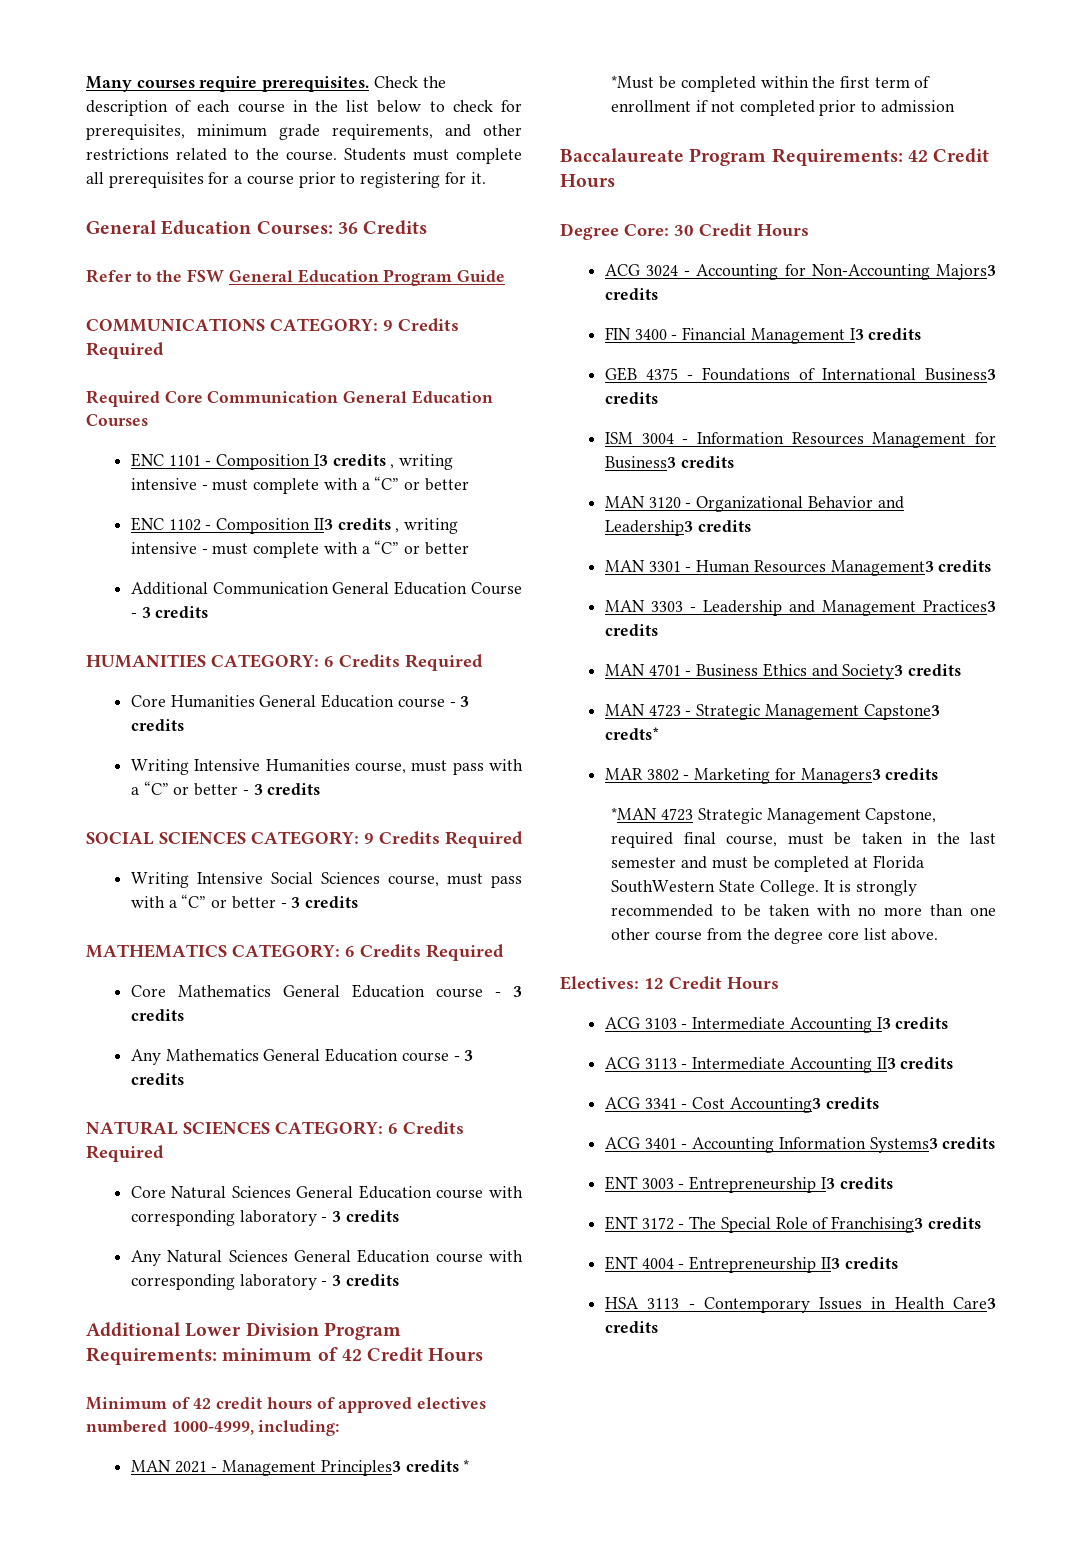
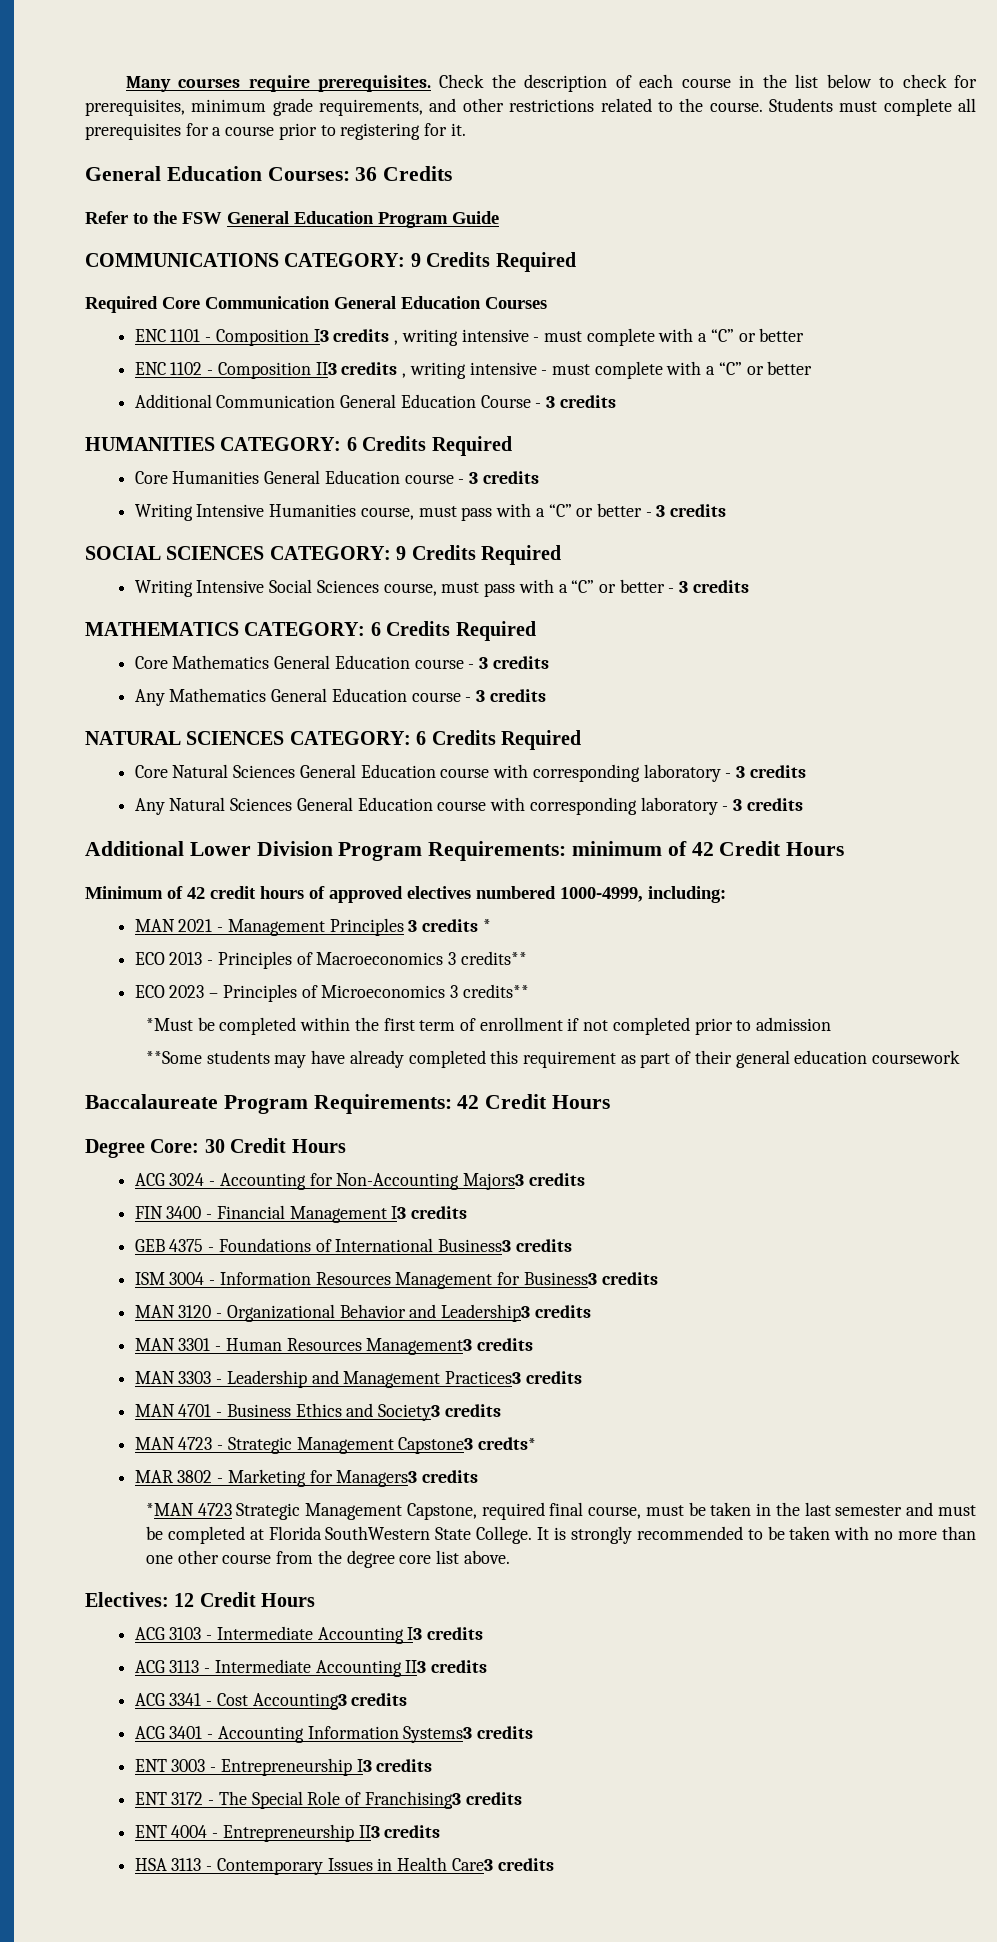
- MAN 2021 - Management Principles3 credits *
+ MAN 2021 - Management Principles 3 credits *
+ ECO 2013 - Principles of Macroeconomics 3 credits**
+ ECO 2023 – Principles of Microeconomics 3 credits**
+ **Some students may have already completed this requirement as part of their general education coursework

